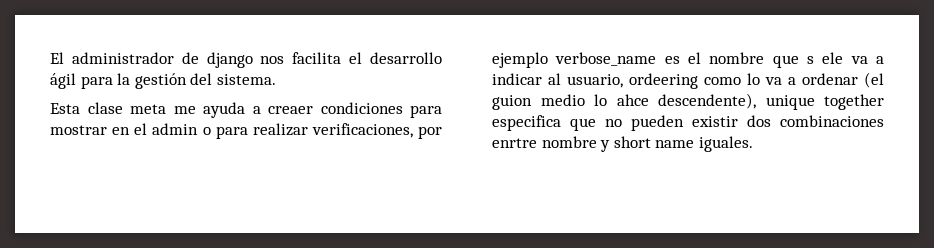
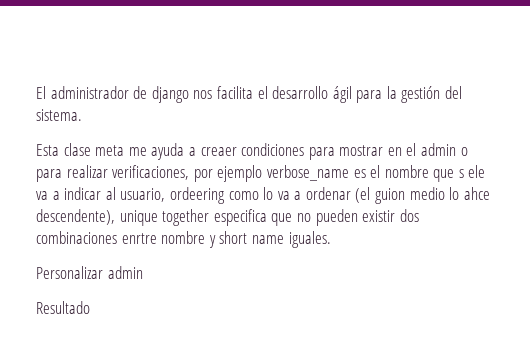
+ Personalizar admin
+ Resultado

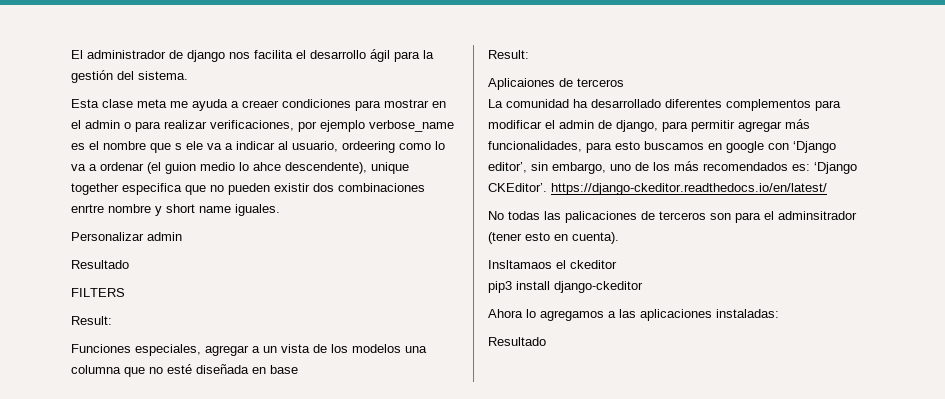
+ FILTERS
+ Result:
+ Funciones especiales, agregar a un vista de los modelos una columna que no esté diseñada en base
+ Result:
+ Aplicaiones de terceros
+ La comunidad ha desarrollado diferentes complementos para modificar el admin de django, para permitir agregar más funcionalidades, para esto buscamos en google con ‘Django editor’, sin embargo, uno de los más recomendados es: ‘Django CKEditor’. https://django-ckeditor.readthedocs.io/en/latest/
+ No todas las palicaciones de terceros son para el adminsitrador (tener esto en cuenta).
+ Insltamaos el ckeditor
+ pip3 install django-ckeditor
+ Ahora lo agregamos a las aplicaciones instaladas:
+ Resultado

